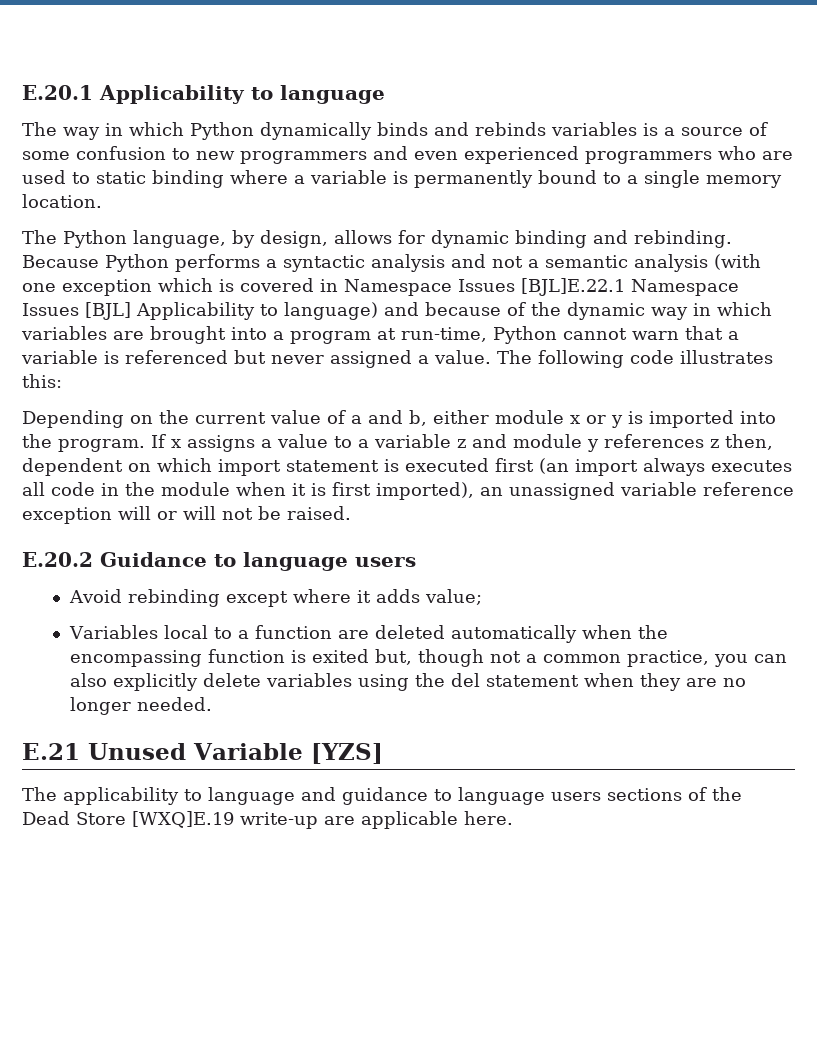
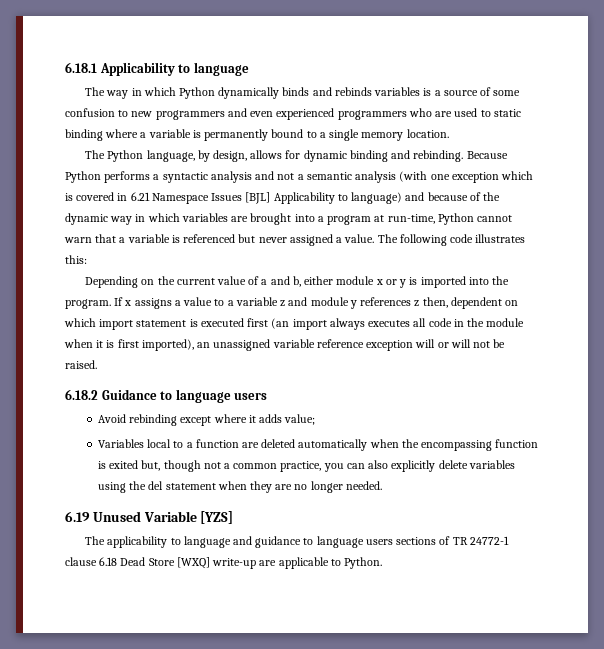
- E.20.1 Applicability to language
+ 6.18.1 Applicability to language
- Because Python performs a syntactic analysis and not a semantic analysis (with one exception which is covered in Namespace Issues [BJL]E.22.1 Namespace Issues [BJL] Applicability to language) and because of the dynamic way in which variables are brought into a program at run-time, Python cannot warn that a variable is referenced but never assigned a value.
+ Because Python performs a syntactic analysis and not a semantic analysis (with one exception which is covered in 6.21 Namespace Issues [BJL] Applicability to language) and because of the dynamic way in which variables are brought into a program at run-time, Python cannot warn that a variable is referenced but never assigned a value.
- E.20.2 Guidance to language users
+ 6.18.2 Guidance to language users
- E.21 Unused Variable [YZS]
+ 6.19 Unused Variable [YZS]
- The applicability to language and guidance to language users sections of the Dead Store [WXQ]E.19 write-up are applicable here.
+ The applicability to language and guidance to language users sections of TR 24772-1 clause 6.18 Dead Store [WXQ] write-up are applicable to Python.

